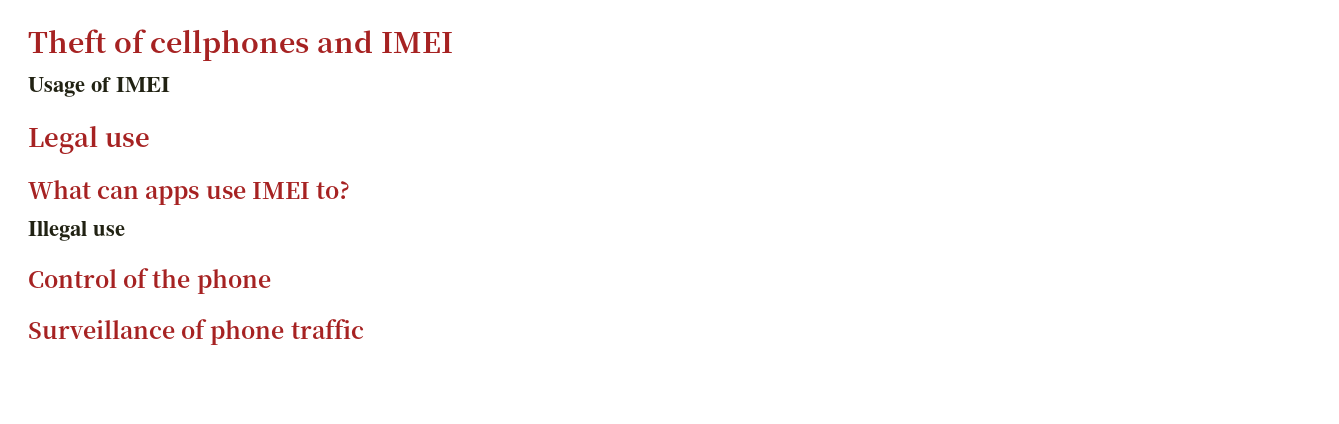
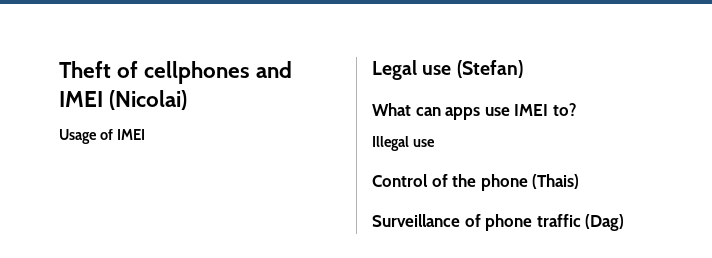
- Theft of cellphones and IMEI
+ Theft of cellphones and IMEI (Nicolai)
- Legal use
+ Legal use (Stefan)
- Control of the phone
+ Control of the phone (Thais)
- Surveillance of phone traffic
+ Surveillance of phone traffic (Dag)

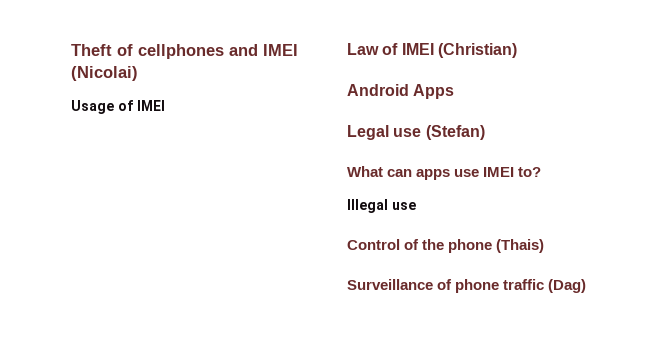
+ Law of IMEI (Christian)
+ Android Apps

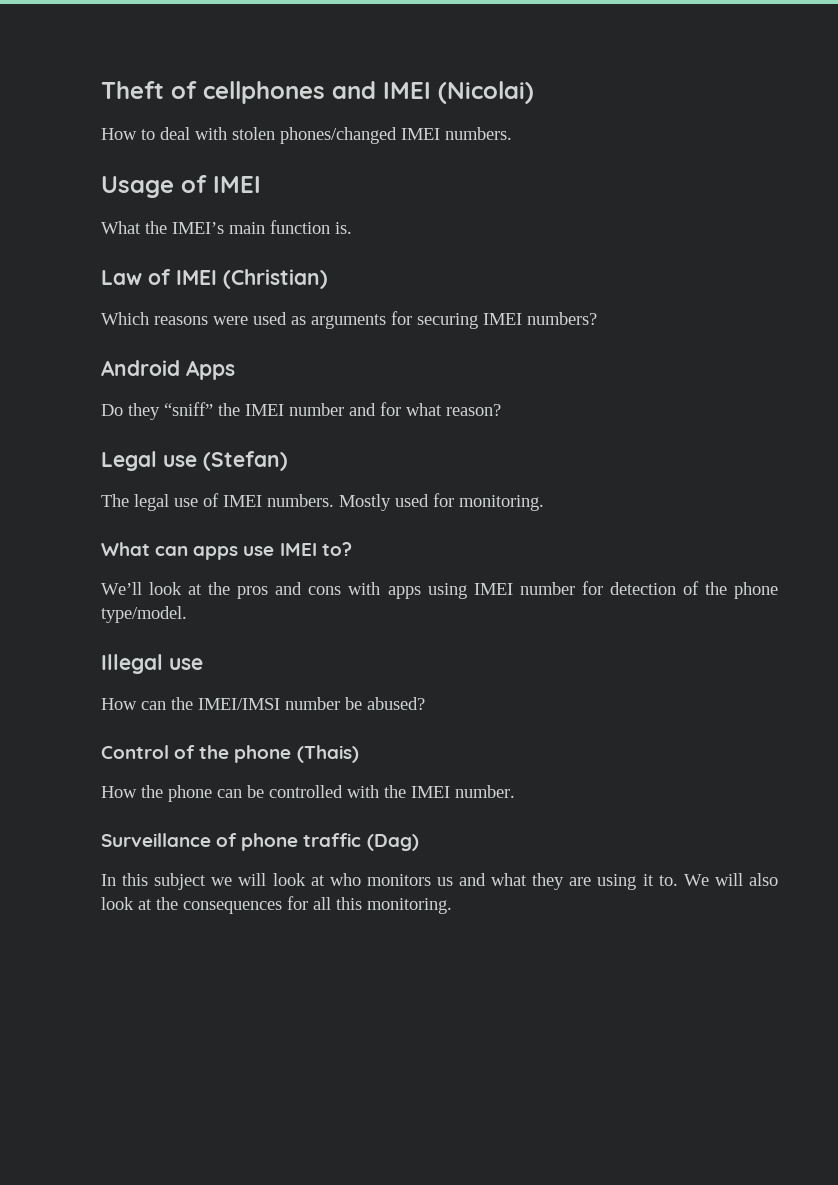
+ How to deal with stolen phones/changed IMEI numbers.
  Usage of IMEI
+ What the IMEI’s main function is.
  Law of IMEI (Christian)
+ Which reasons were used as arguments for securing IMEI numbers?
  Android Apps
+ Do they “sniff” the IMEI number and for what reason?
  Legal use (Stefan)
+ The legal use of IMEI numbers. Mostly used for monitoring.
+ We’ll look at the pros and cons with apps using IMEI number for detection of the phone type/model.
  Illegal use
+ How can the IMEI/IMSI number be abused?
+ How the phone can be controlled with the IMEI number.
+ In this subject we will look at who monitors us and what they are using it to. We will also look at the consequences for all this monitoring.

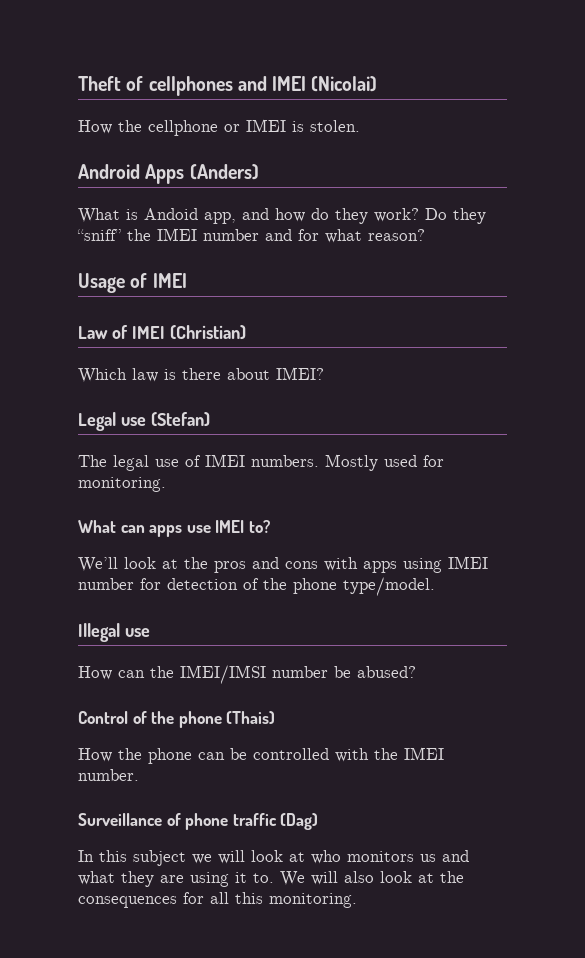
- How to deal with stolen phones/changed IMEI numbers.
- Usage of IMEI
- What the IMEI’s main function is.
- Law of IMEI (Christian)
- Which reasons were used as arguments for securing IMEI numbers?
- Android Apps
- Do they “sniff” the IMEI number and for what reason?
+ How the cellphone or IMEI is stolen.
+ Android Apps (Anders)
+ What is Andoid app, and how do they work? Do they “sniff” the IMEI number and for what reason?
+ Usage of IMEI
+ Law of IMEI (Christian)
+ Which law is there about IMEI?

